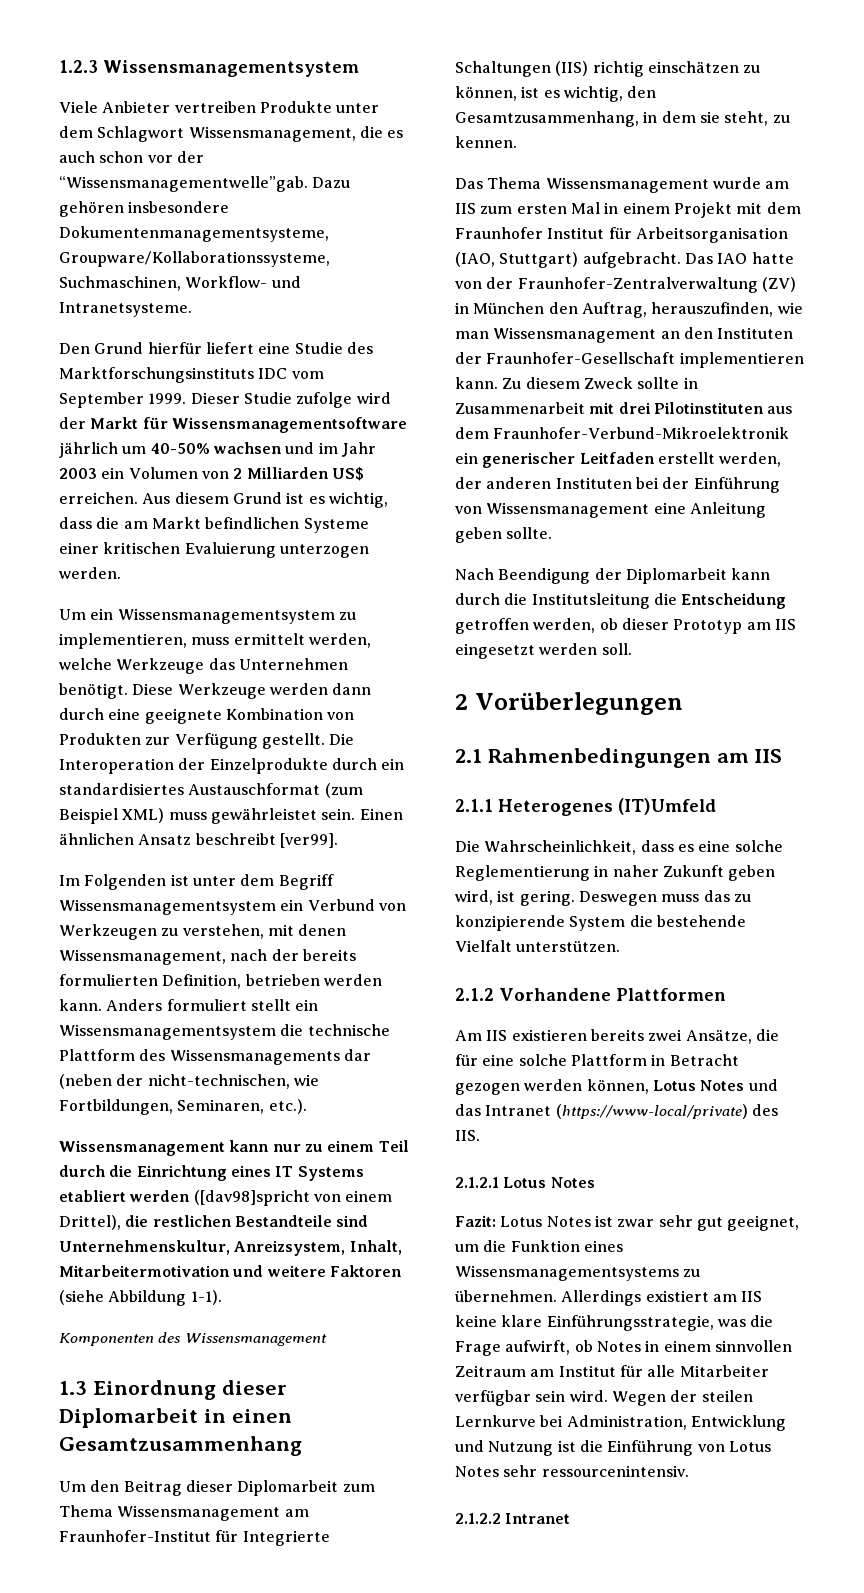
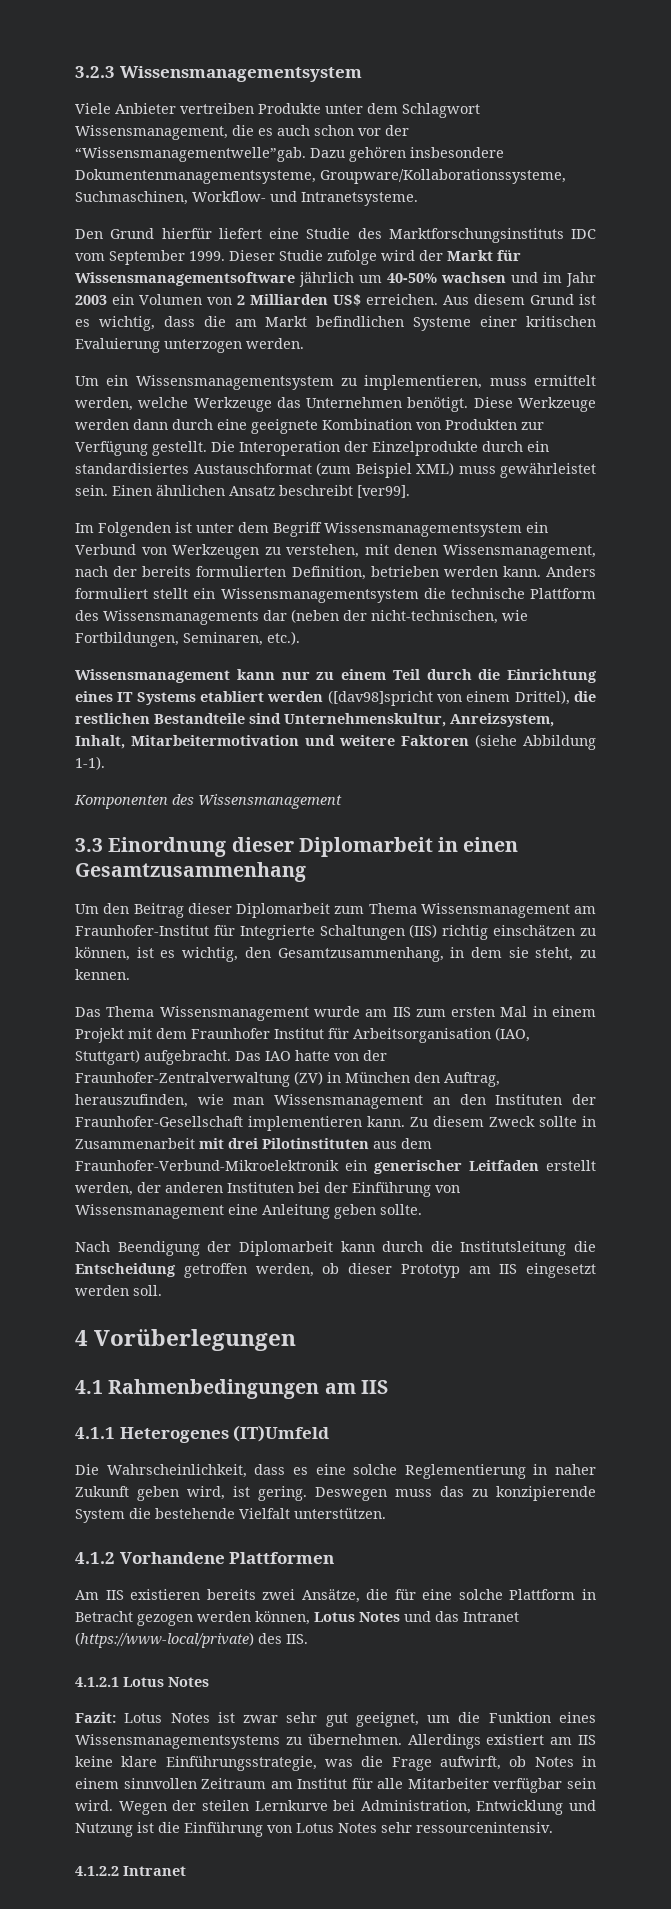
- 1.2.3 Wissensmanagementsystem
+ 3.2.3 Wissensmanagementsystem
- 1.3 Einordnung dieser Diplomarbeit in einen Gesamtzusammenhang
+ 3.3 Einordnung dieser Diplomarbeit in einen Gesamtzusammenhang
- 2 Vorüberlegungen
+ 4 Vorüberlegungen
- 2.1 Rahmenbedingungen am IIS
+ 4.1 Rahmenbedingungen am IIS
- 2.1.1 Heterogenes (IT)Umfeld
+ 4.1.1 Heterogenes (IT)Umfeld
- 2.1.2 Vorhandene Plattformen
+ 4.1.2 Vorhandene Plattformen
- 2.1.2.1 Lotus Notes
+ 4.1.2.1 Lotus Notes
- 2.1.2.2 Intranet
+ 4.1.2.2 Intranet

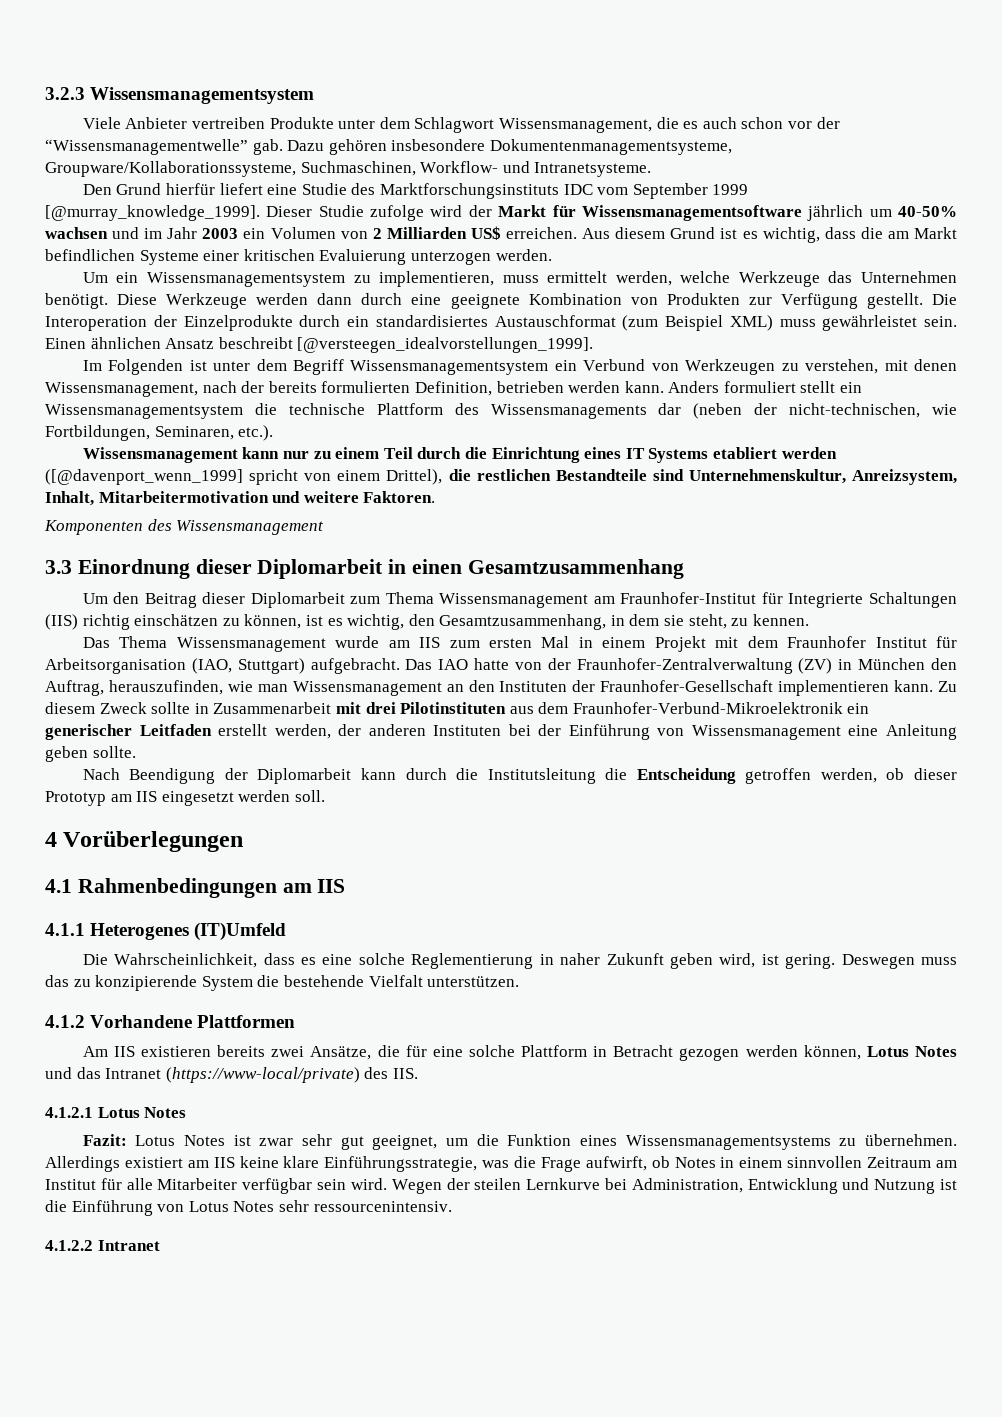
- Viele Anbieter vertreiben Produkte unter dem Schlagwort Wissensmanagement, die es auch schon vor der “Wissensmanagementwelle”gab.
+ Viele Anbieter vertreiben Produkte unter dem Schlagwort Wissensmanagement, die es auch schon vor der “Wissensmanagementwelle” gab.
- Den Grund hierfür liefert eine Studie des Marktforschungsinstituts IDC vom September 1999.
+ Den Grund hierfür liefert eine Studie des Marktforschungsinstituts IDC vom September 1999 [@murray_knowledge_1999].
- Einen ähnlichen Ansatz beschreibt [ver99].
+ Einen ähnlichen Ansatz beschreibt [@versteegen_idealvorstellungen_1999].
- Wissensmanagement kann nur zu einem Teil durch die Einrichtung eines IT Systems etabliert werden ([dav98]spricht von einem Drittel), die restlichen Bestandteile sind Unternehmenskultur, Anreizsystem, Inhalt, Mitarbeitermotivation und weitere Faktoren (siehe Abbildung 1-1).
+ Wissensmanagement kann nur zu einem Teil durch die Einrichtung eines IT Systems etabliert werden ([@davenport_wenn_1999] spricht von einem Drittel), die restlichen Bestandteile sind Unternehmenskultur, Anreizsystem, Inhalt, Mitarbeitermotivation und weitere Faktoren.

